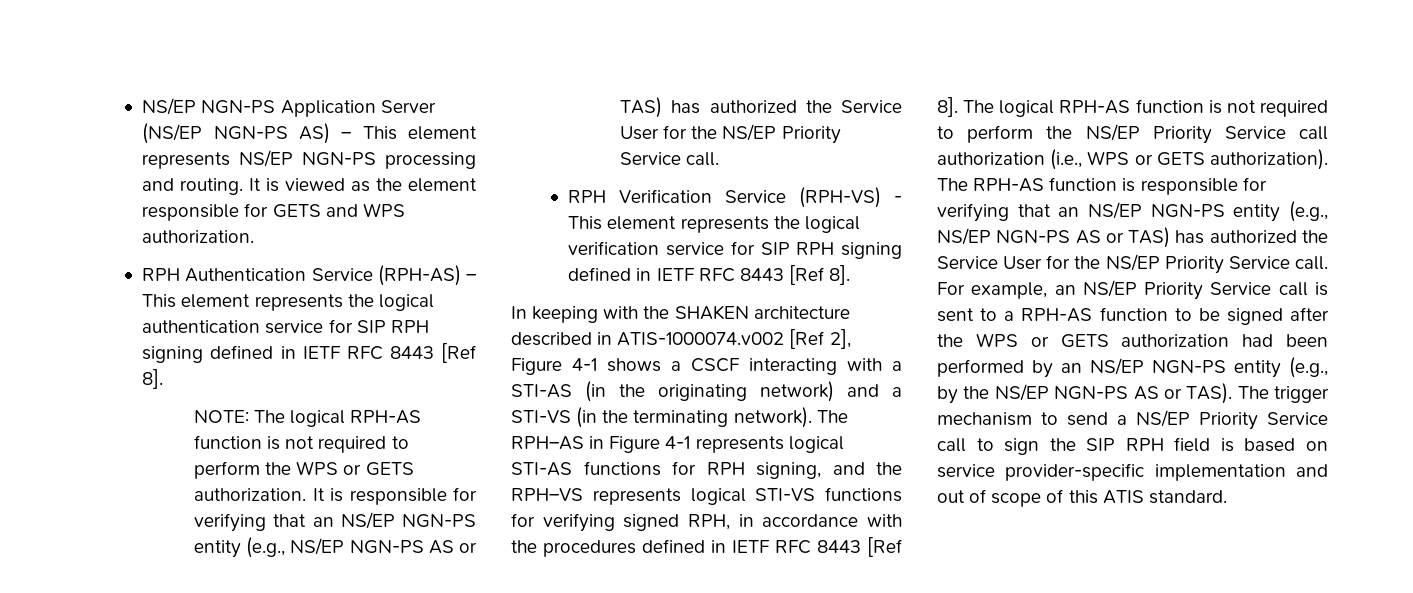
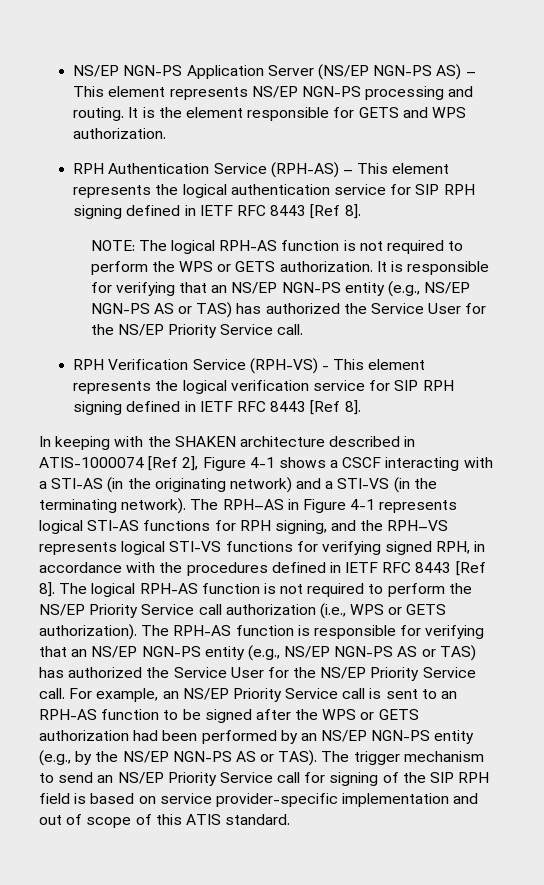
- It is viewed as the element responsible for GETS and WPS authorization.
+ It is the element responsible for GETS and WPS authorization.
- In keeping with the SHAKEN architecture described in ATIS-1000074.v002 [Ref 2], Figure 4-1 shows a CSCF interacting with a STI-AS (in the originating network) and a STI-VS (in the terminating network).
+ In keeping with the SHAKEN architecture described in ATIS-1000074 [Ref 2], Figure 4-1 shows a CSCF interacting with a STI-AS (in the originating network) and a STI-VS (in the terminating network).
- For example, an NS/EP Priority Service call is sent to a RPH-AS function to be signed after the WPS or GETS authorization had been performed by an NS/EP NGN-PS entity (e.g., by the NS/EP NGN-PS AS or TAS).
+ For example, an NS/EP Priority Service call is sent to an RPH-AS function to be signed after the WPS or GETS authorization had been performed by an NS/EP NGN-PS entity (e.g., by the NS/EP NGN-PS AS or TAS).
- The trigger mechanism to send a NS/EP Priority Service call to sign the SIP RPH field is based on service provider-specific implementation and out of scope of this ATIS standard.
+ The trigger mechanism to send an NS/EP Priority Service call for signing of the SIP RPH field is based on service provider-specific implementation and out of scope of this ATIS standard.

